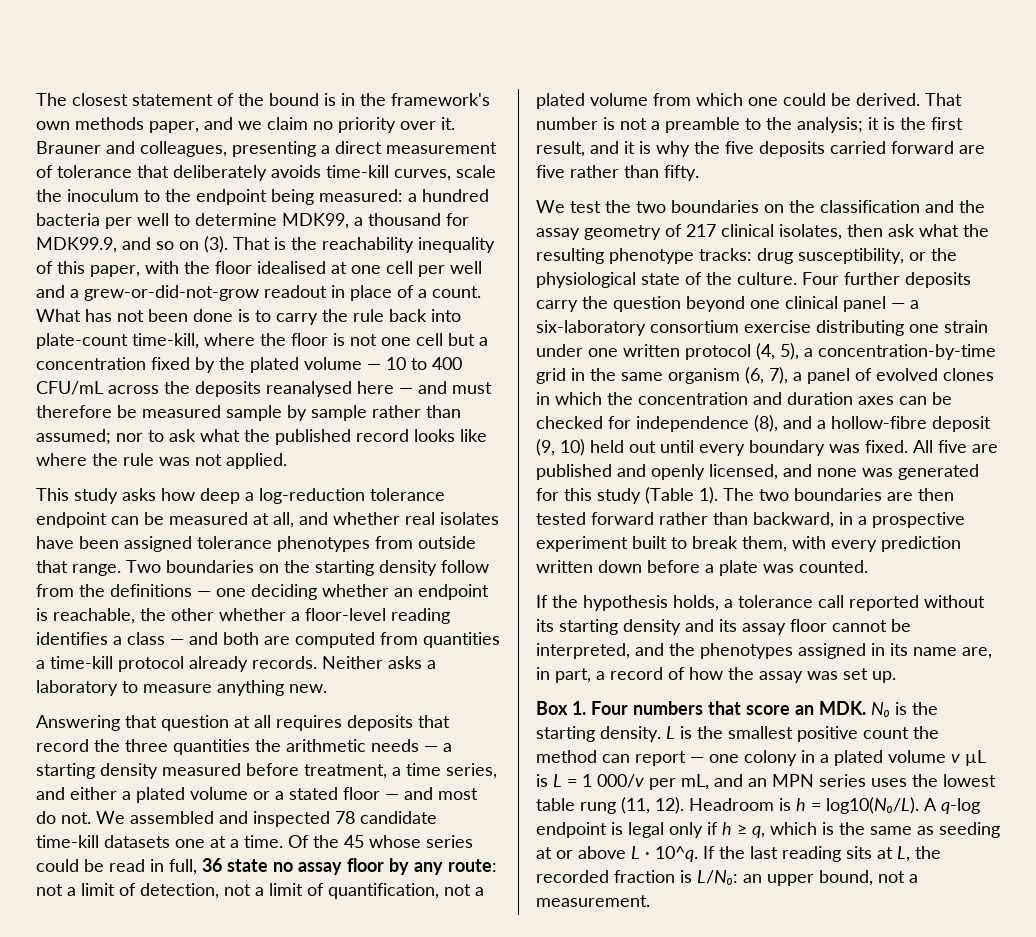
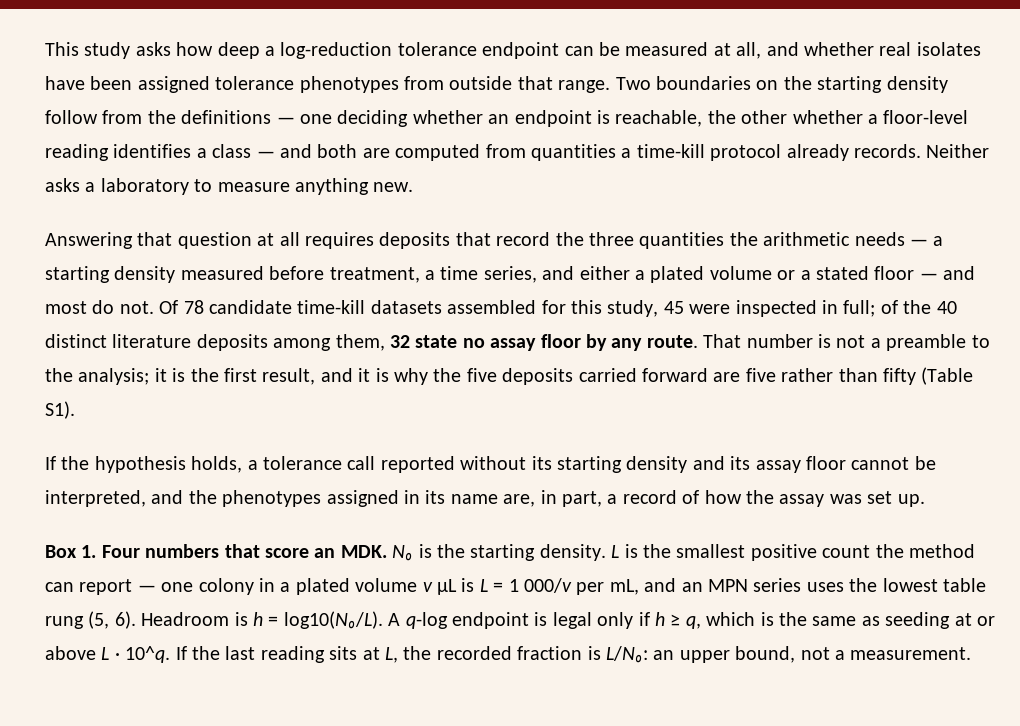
- The closest statement of the bound is in the framework's own methods paper, and we claim no priority over it. Brauner and colleagues, presenting a direct measurement of tolerance that deliberately avoids time-kill curves, scale the inoculum to the endpoint being measured: a hundred bacteria per well to determine MDK99, a thousand for MDK99.9, and so on (3). That is the reachability inequality of this paper, with the floor idealised at one cell per well and a grew-or-did-not-grow readout in place of a count. What has not been done is to carry the rule back into plate-count time-kill, where the floor is not one cell but a concentration fixed by the plated volume — 10 to 400 CFU/mL across the deposits reanalysed here — and must therefore be measured sample by sample rather than assumed; nor to ask what the published record looks like where the rule was not applied.
- We assembled and inspected 78 candidate time-kill datasets one at a time. Of the 45 whose series could be read in full, 36 state no assay floor by any route: not a limit of detection, not a limit of quantification, not a plated volume from which one could be derived.
+ Of 78 candidate time-kill datasets assembled for this study, 45 were inspected in full; of the 40 distinct literature deposits among them, 32 state no assay floor by any route.
- That number is not a preamble to the analysis; it is the first result, and it is why the five deposits carried forward are five rather than fifty.
- We test the two boundaries on the classification and the assay geometry of 217 clinical isolates, then ask what the resulting phenotype tracks: drug susceptibility, or the physiological state of the culture. Four further deposits carry the question beyond one clinical panel — a six-laboratory consortium exercise distributing one strain under one written protocol (4, 5), a concentration-by-time grid in the same organism (6, 7), a panel of evolved clones in which the concentration and duration axes can be checked for independence (8), and a hollow-fibre deposit (9, 10) held out until every boundary was fixed. All five are published and openly licensed, and none was generated for this study (Table 1). The two boundaries are then tested forward rather than backward, in a prospective experiment built to break them, with every prediction written down before a plate was counted.
+ That number is not a preamble to the analysis; it is the first result, and it is why the five deposits carried forward are five rather than fifty (Table S1).
- L is the smallest positive count the method can report — one colony in a plated volume v µL is L = 1 000/v per mL, and an MPN series uses the lowest table rung (11, 12).
+ L is the smallest positive count the method can report — one colony in a plated volume v µL is L = 1 000/v per mL, and an MPN series uses the lowest table rung (5, 6).

